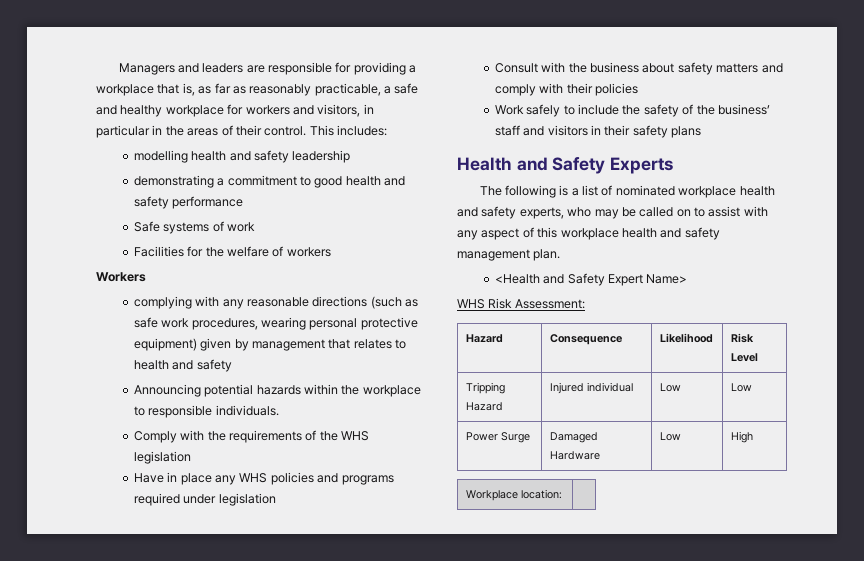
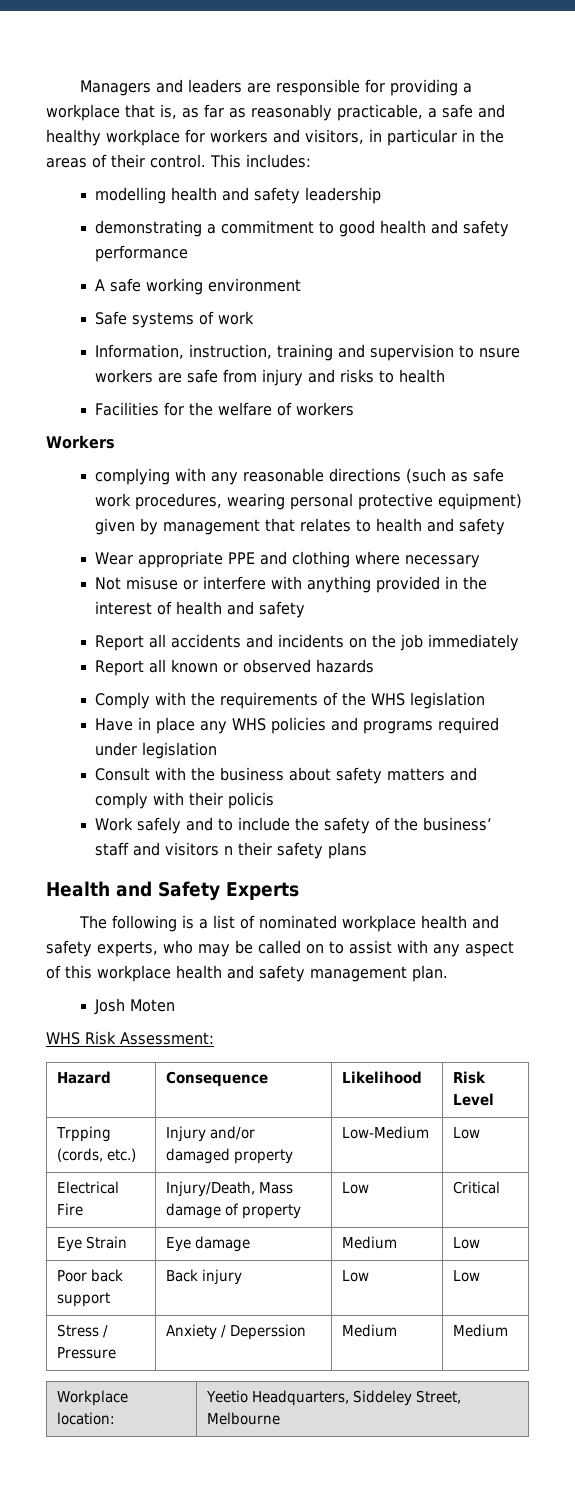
+ A safe working environment
+ Information, instruction, training and supervision to nsure workers are safe from injury and risks to health
- Announcing potential hazards within the workplace to responsible individuals.
+ Wear appropriate PPE and clothing where necessary
+ Not misuse or interfere with anything provided in the interest of health and safety
+ Report all accidents and incidents on the job immediately
+ Report all known or observed hazards
- Consult with the business about safety matters and comply with their policies
+ Consult with the business about safety matters and comply with their policis
- Work safely to include the safety of the business’ staff and visitors in their safety plans
+ Work safely and to include the safety of the business’ staff and visitors n their safety plans
- <Health and Safety Expert Name>
+ Josh Moten
- Tripping Hazard | Injured individual | Low | Low
- Power Surge | Damaged Hardware | Low | High
- Workplace location: |
+ Trpping (cords, etc.) | Injury and/or damaged property | Low-Medium | Low
+ Electrical Fire | Injury/Death, Mass damage of property | Low | Critical
+ Eye Strain | Eye damage | Medium | Low
+ Poor back support | Back injury | Low | Low
+ Stress / Pressure | Anxiety / Deperssion | Medium | Medium
+ Workplace location: | Yeetio Headquarters, Siddeley Street, Melbourne

